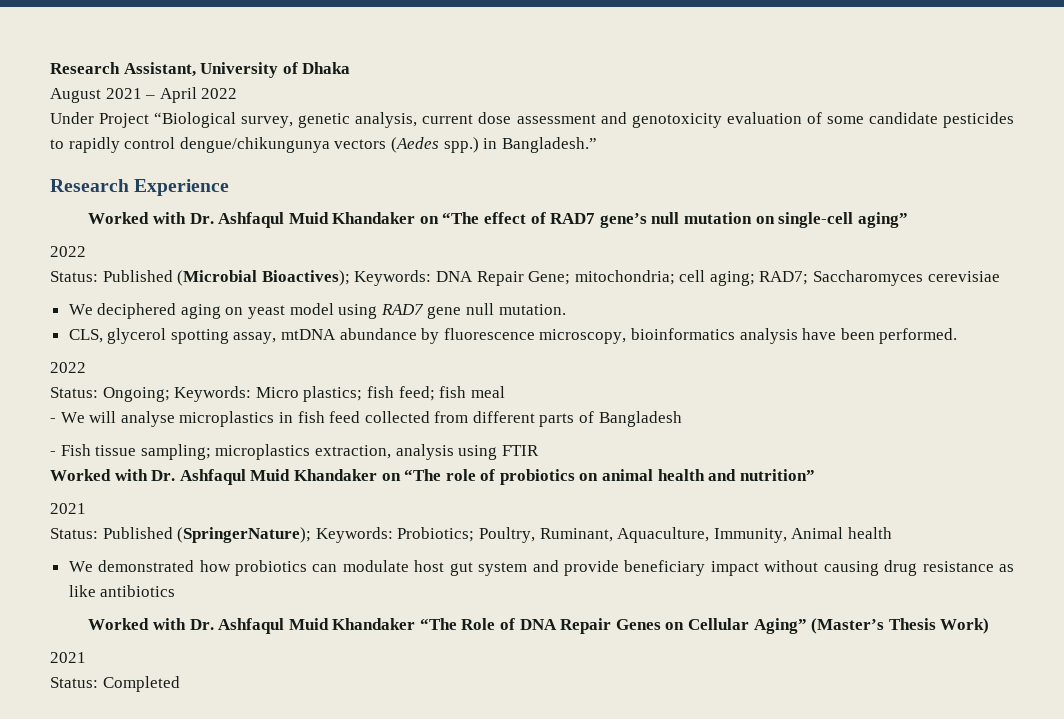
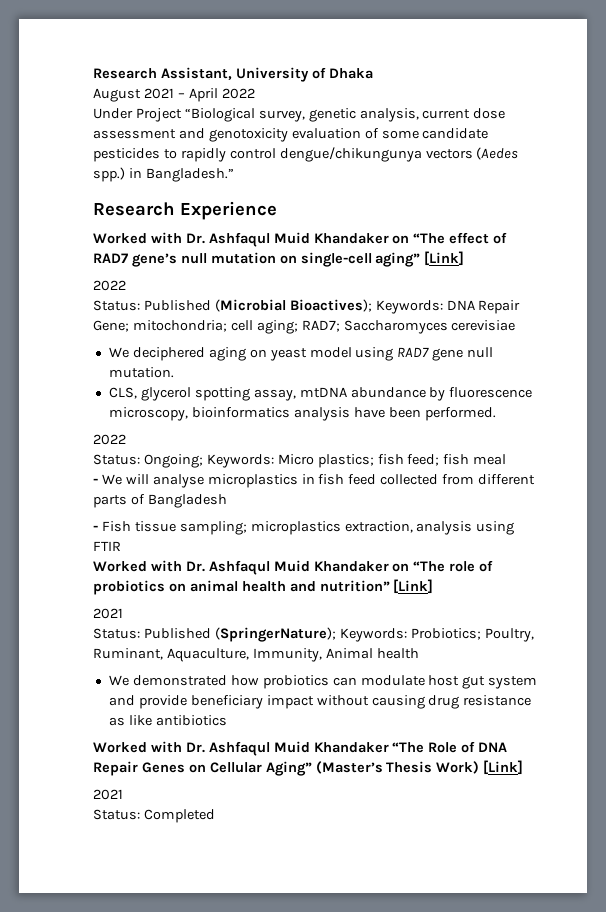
- Worked with Dr. Ashfaqul Muid Khandaker on “The effect of RAD7 gene’s null mutation on single-cell aging”
+ Worked with Dr. Ashfaqul Muid Khandaker on “The effect of RAD7 gene’s null mutation on single-cell aging” [Link]
- Worked with Dr. Ashfaqul Muid Khandaker on “The role of probiotics on animal health and nutrition”
+ Worked with Dr. Ashfaqul Muid Khandaker on “The role of probiotics on animal health and nutrition” [Link]
- Worked with Dr. Ashfaqul Muid Khandaker “The Role of DNA Repair Genes on Cellular Aging” (Master’s Thesis Work)
+ Worked with Dr. Ashfaqul Muid Khandaker “The Role of DNA Repair Genes on Cellular Aging” (Master’s Thesis Work) [Link]

